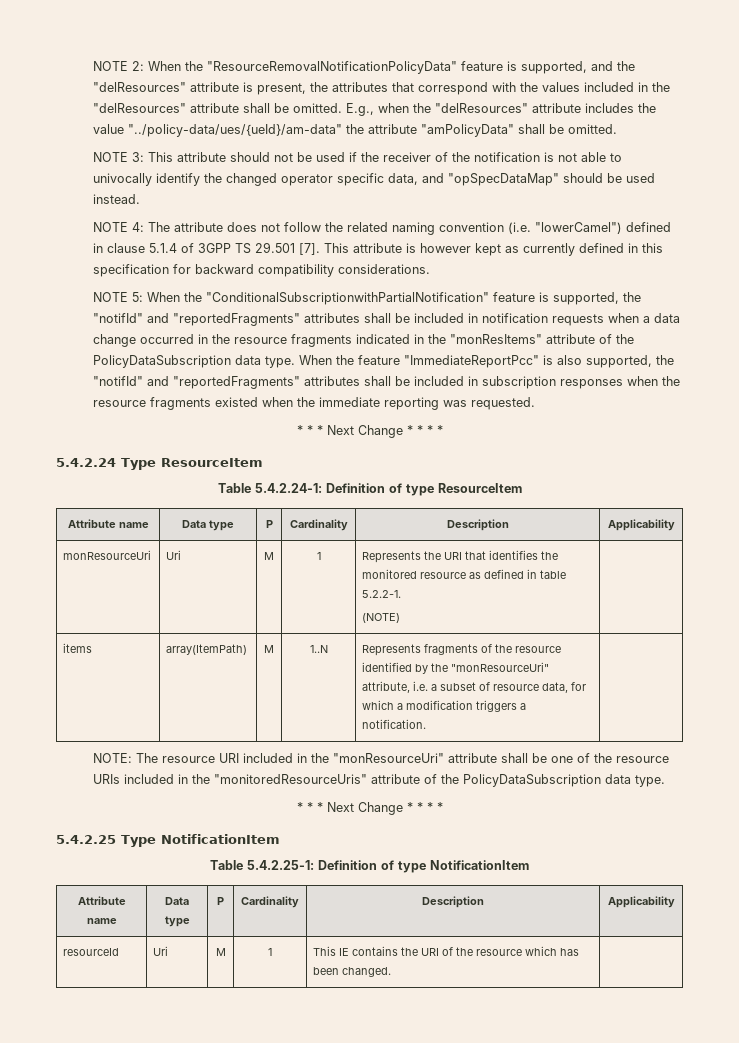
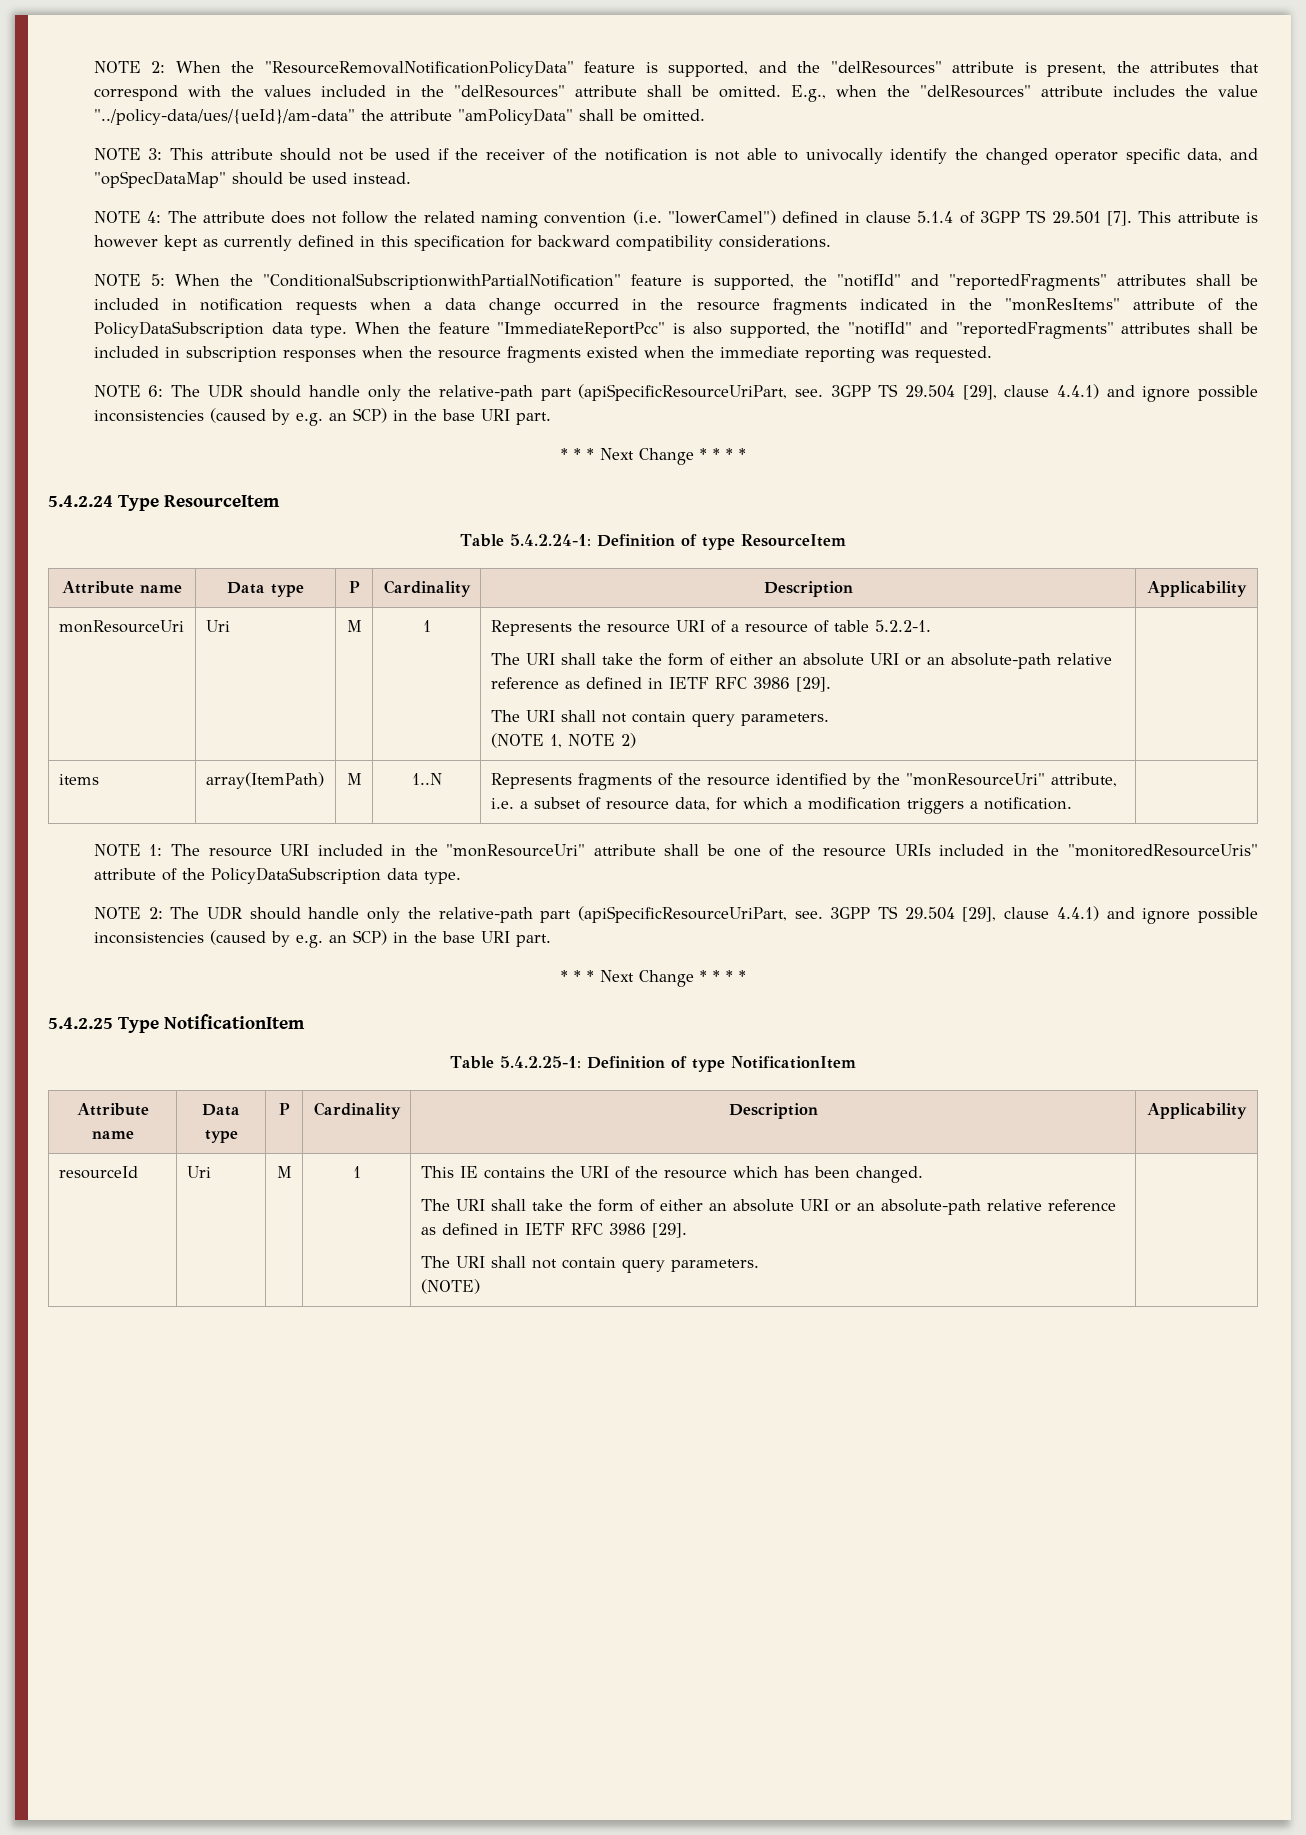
+ NOTE 6: The UDR should handle only the relative-path part (apiSpecificResourceUriPart, see. 3GPP TS 29.504 [29], clause 4.4.1) and ignore possible inconsistencies (caused by e.g. an SCP) in the base URI part.
- Represents the URI that identifies the monitored resource as defined in table 5.2.2-1.
- (NOTE)
+ Represents the resource URI of a resource of table 5.2.2-1.
+ The URI shall take the form of either an absolute URI or an absolute-path relative reference as defined in IETF RFC 3986 [29].
+ The URI shall not contain query parameters.
+ (NOTE 1, NOTE 2)
- NOTE: The resource URI included in the "monResourceUri" attribute shall be one of the resource URIs included in the "monitoredResourceUris" attribute of the PolicyDataSubscription data type.
+ NOTE 1: The resource URI included in the "monResourceUri" attribute shall be one of the resource URIs included in the "monitoredResourceUris" attribute of the PolicyDataSubscription data type.
+ NOTE 2: The UDR should handle only the relative-path part (apiSpecificResourceUriPart, see. 3GPP TS 29.504 [29], clause 4.4.1) and ignore possible inconsistencies (caused by e.g. an SCP) in the base URI part.
  This IE contains the URI of the resource which has been changed.
+ The URI shall take the form of either an absolute URI or an absolute-path relative reference as defined in IETF RFC 3986 [29].
+ The URI shall not contain query parameters.
+ (NOTE)

